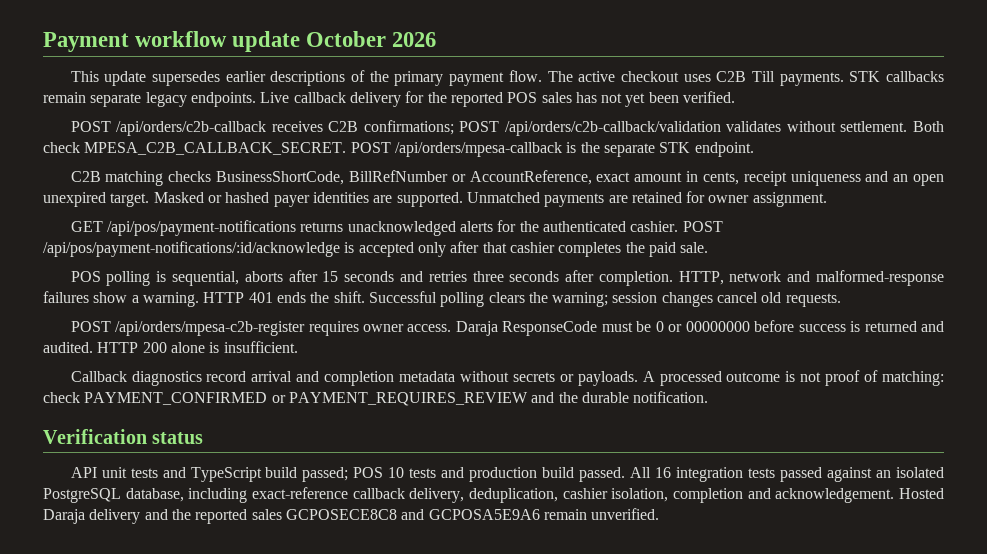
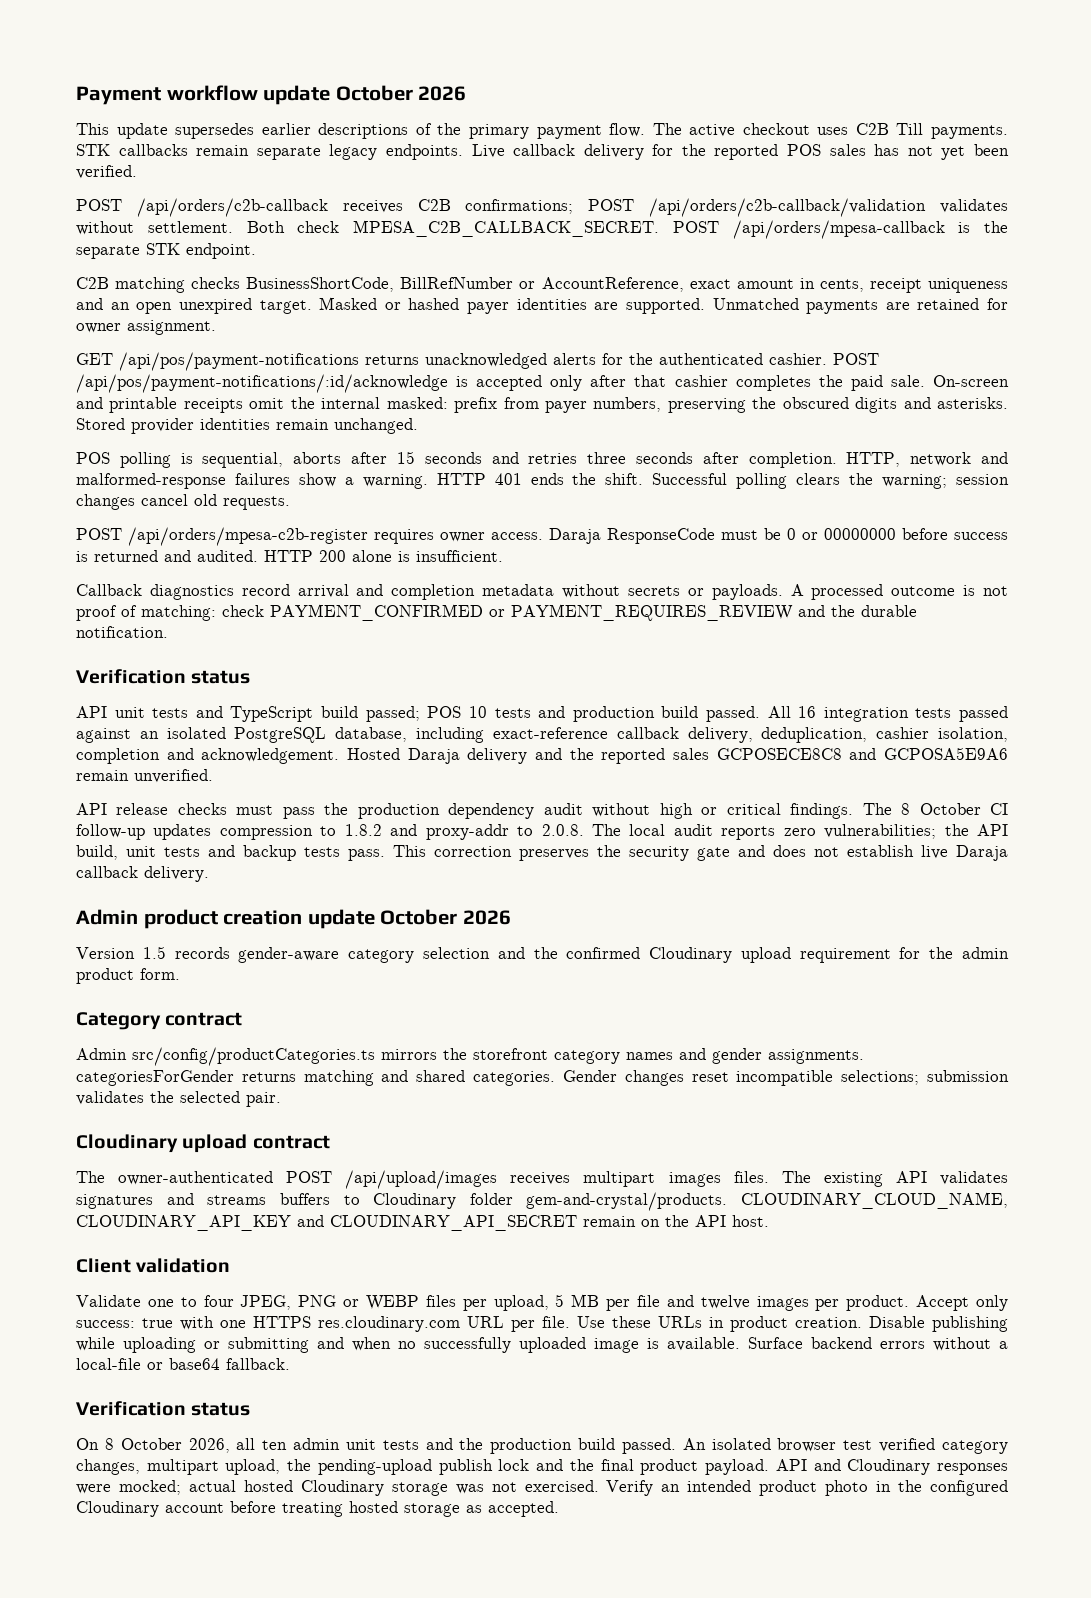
+ On-screen and printable receipts omit the internal masked: prefix from payer numbers, preserving the obscured digits and asterisks. Stored provider identities remain unchanged.
+ API release checks must pass the production dependency audit without high or critical findings. The 8 October CI follow-up updates compression to 1.8.2 and proxy-addr to 2.0.8. The local audit reports zero vulnerabilities; the API build, unit tests and backup tests pass. This correction preserves the security gate and does not establish live Daraja callback delivery.
+ Admin product creation update October 2026
+ Version 1.5 records gender-aware category selection and the confirmed Cloudinary upload requirement for the admin product form.
+ Category contract
+ Admin src/config/productCategories.ts mirrors the storefront category names and gender assignments. categoriesForGender returns matching and shared categories. Gender changes reset incompatible selections; submission validates the selected pair.
+ Cloudinary upload contract
+ The owner-authenticated POST /api/upload/images receives multipart images files. The existing API validates signatures and streams buffers to Cloudinary folder gem-and-crystal/products. CLOUDINARY_CLOUD_NAME, CLOUDINARY_API_KEY and CLOUDINARY_API_SECRET remain on the API host.
+ Client validation
+ Validate one to four JPEG, PNG or WEBP files per upload, 5 MB per file and twelve images per product. Accept only success: true with one HTTPS res.cloudinary.com URL per file. Use these URLs in product creation. Disable publishing while uploading or submitting and when no successfully uploaded image is available. Surface backend errors without a local-file or base64 fallback.
+ Verification status
+ On 8 October 2026, all ten admin unit tests and the production build passed. An isolated browser test verified category changes, multipart upload, the pending-upload publish lock and the final product payload. API and Cloudinary responses were mocked; actual hosted Cloudinary storage was not exercised. Verify an intended product photo in the configured Cloudinary account before treating hosted storage as accepted.

